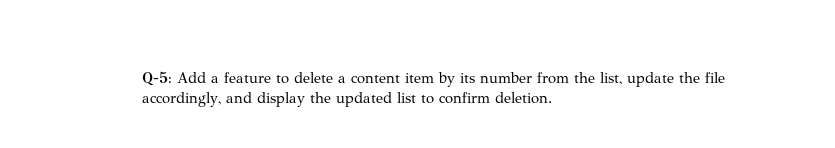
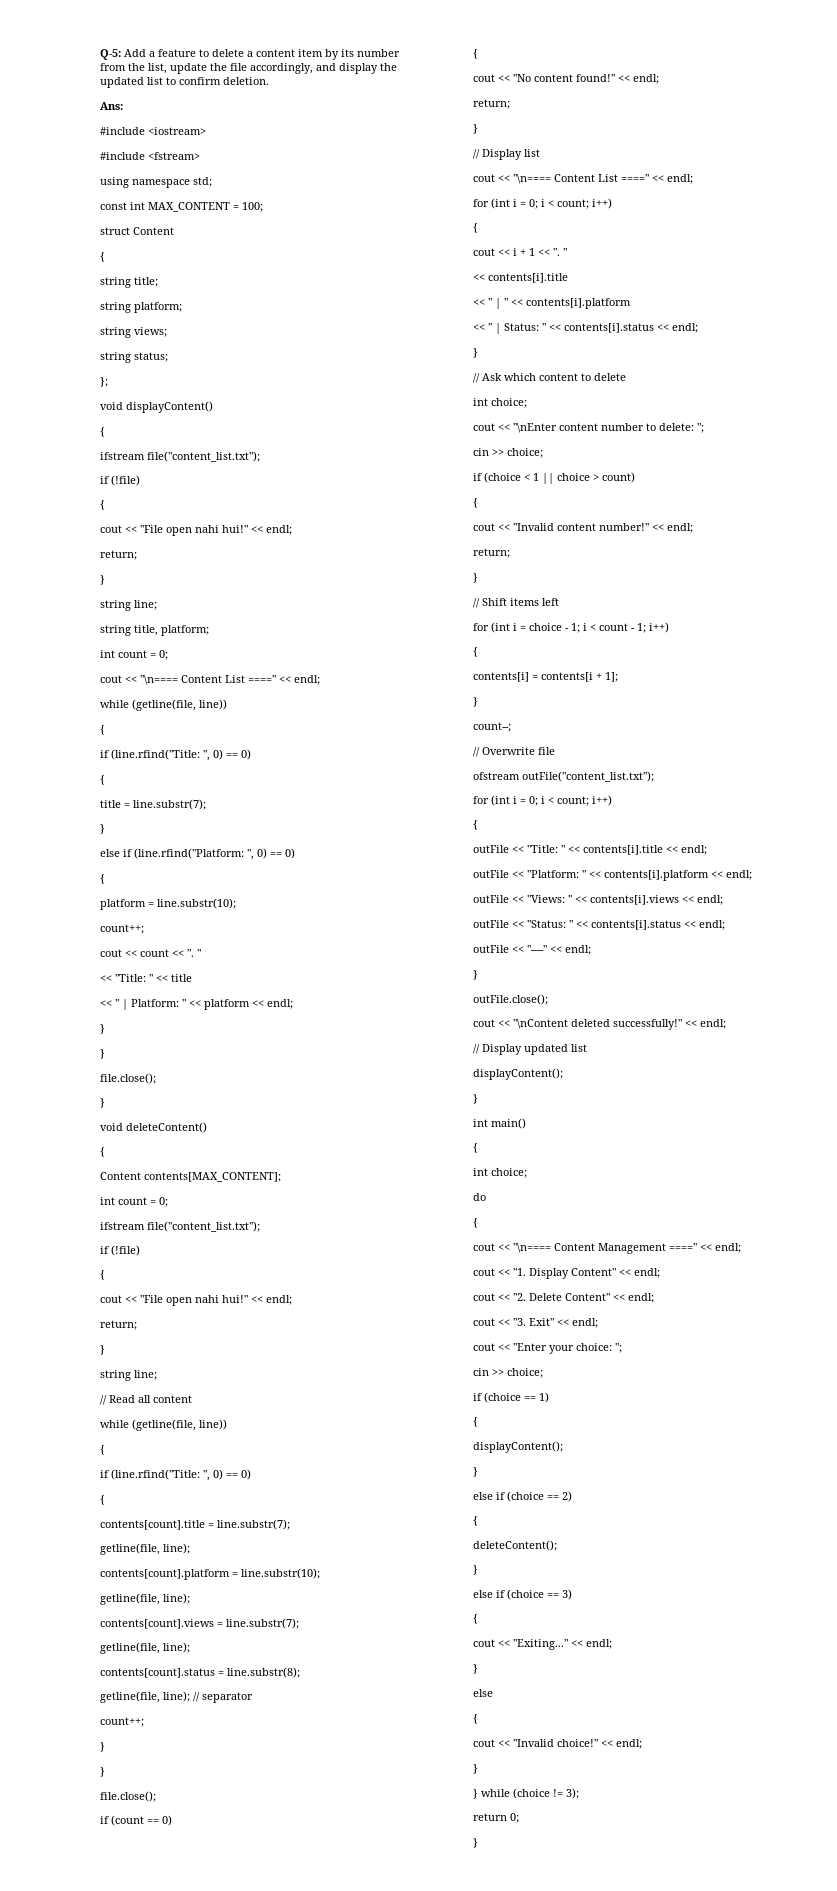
+ Ans:
+ #include <iostream>
+ #include <fstream>
+ using namespace std;
+ const int MAX_CONTENT = 100;
+ struct Content
+ {
+ string title;
+ string platform;
+ string views;
+ string status;
+ };
+ void displayContent()
+ {
+ ifstream file("content_list.txt");
+ if (!file)
+ {
+ cout << "File open nahi hui!" << endl;
+ return;
+ }
+ string line;
+ string title, platform;
+ int count = 0;
+ cout << "\n==== Content List ====" << endl;
+ while (getline(file, line))
+ {
+ if (line.rfind("Title: ", 0) == 0)
+ {
+ title = line.substr(7);
+ }
+ else if (line.rfind("Platform: ", 0) == 0)
+ {
+ platform = line.substr(10);
+ count++;
+ cout << count << ". "
+ << "Title: " << title
+ << " | Platform: " << platform << endl;
+ }
+ }
+ file.close();
+ }
+ void deleteContent()
+ {
+ Content contents[MAX_CONTENT];
+ int count = 0;
+ ifstream file("content_list.txt");
+ if (!file)
+ {
+ cout << "File open nahi hui!" << endl;
+ return;
+ }
+ string line;
+ // Read all content
+ while (getline(file, line))
+ {
+ if (line.rfind("Title: ", 0) == 0)
+ {
+ contents[count].title = line.substr(7);
+ getline(file, line);
+ contents[count].platform = line.substr(10);
+ getline(file, line);
+ contents[count].views = line.substr(7);
+ getline(file, line);
+ contents[count].status = line.substr(8);
+ getline(file, line); // separator
+ count++;
+ }
+ }
+ file.close();
+ if (count == 0)
+ {
+ cout << "No content found!" << endl;
+ return;
+ }
+ // Display list
+ cout << "\n==== Content List ====" << endl;
+ for (int i = 0; i < count; i++)
+ {
+ cout << i + 1 << ". "
+ << contents[i].title
+ << " | " << contents[i].platform
+ << " | Status: " << contents[i].status << endl;
+ }
+ // Ask which content to delete
+ int choice;
+ cout << "\nEnter content number to delete: ";
+ cin >> choice;
+ if (choice < 1 || choice > count)
+ {
+ cout << "Invalid content number!" << endl;
+ return;
+ }
+ // Shift items left
+ for (int i = choice - 1; i < count - 1; i++)
+ {
+ contents[i] = contents[i + 1];
+ }
+ count--;
+ // Overwrite file
+ ofstream outFile("content_list.txt");
+ for (int i = 0; i < count; i++)
+ {
+ outFile << "Title: " << contents[i].title << endl;
+ outFile << "Platform: " << contents[i].platform << endl;
+ outFile << "Views: " << contents[i].views << endl;
+ outFile << "Status: " << contents[i].status << endl;
+ outFile << "----" << endl;
+ }
+ outFile.close();
+ cout << "\nContent deleted successfully!" << endl;
+ // Display updated list
+ displayContent();
+ }
+ int main()
+ {
+ int choice;
+ do
+ {
+ cout << "\n==== Content Management ====" << endl;
+ cout << "1. Display Content" << endl;
+ cout << "2. Delete Content" << endl;
+ cout << "3. Exit" << endl;
+ cout << "Enter your choice: ";
+ cin >> choice;
+ if (choice == 1)
+ {
+ displayContent();
+ }
+ else if (choice == 2)
+ {
+ deleteContent();
+ }
+ else if (choice == 3)
+ {
+ cout << "Exiting..." << endl;
+ }
+ else
+ {
+ cout << "Invalid choice!" << endl;
+ }
+ } while (choice != 3);
+ return 0;
+ }

